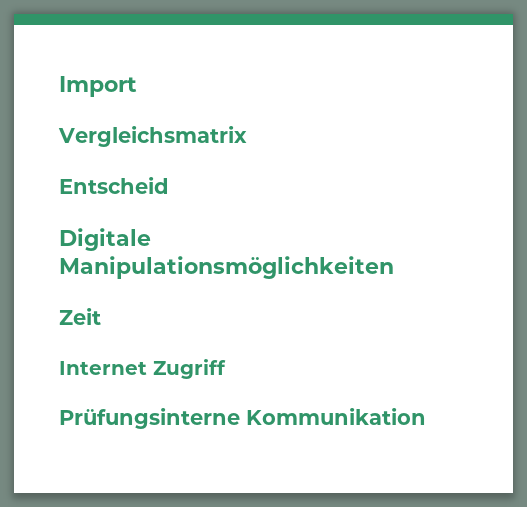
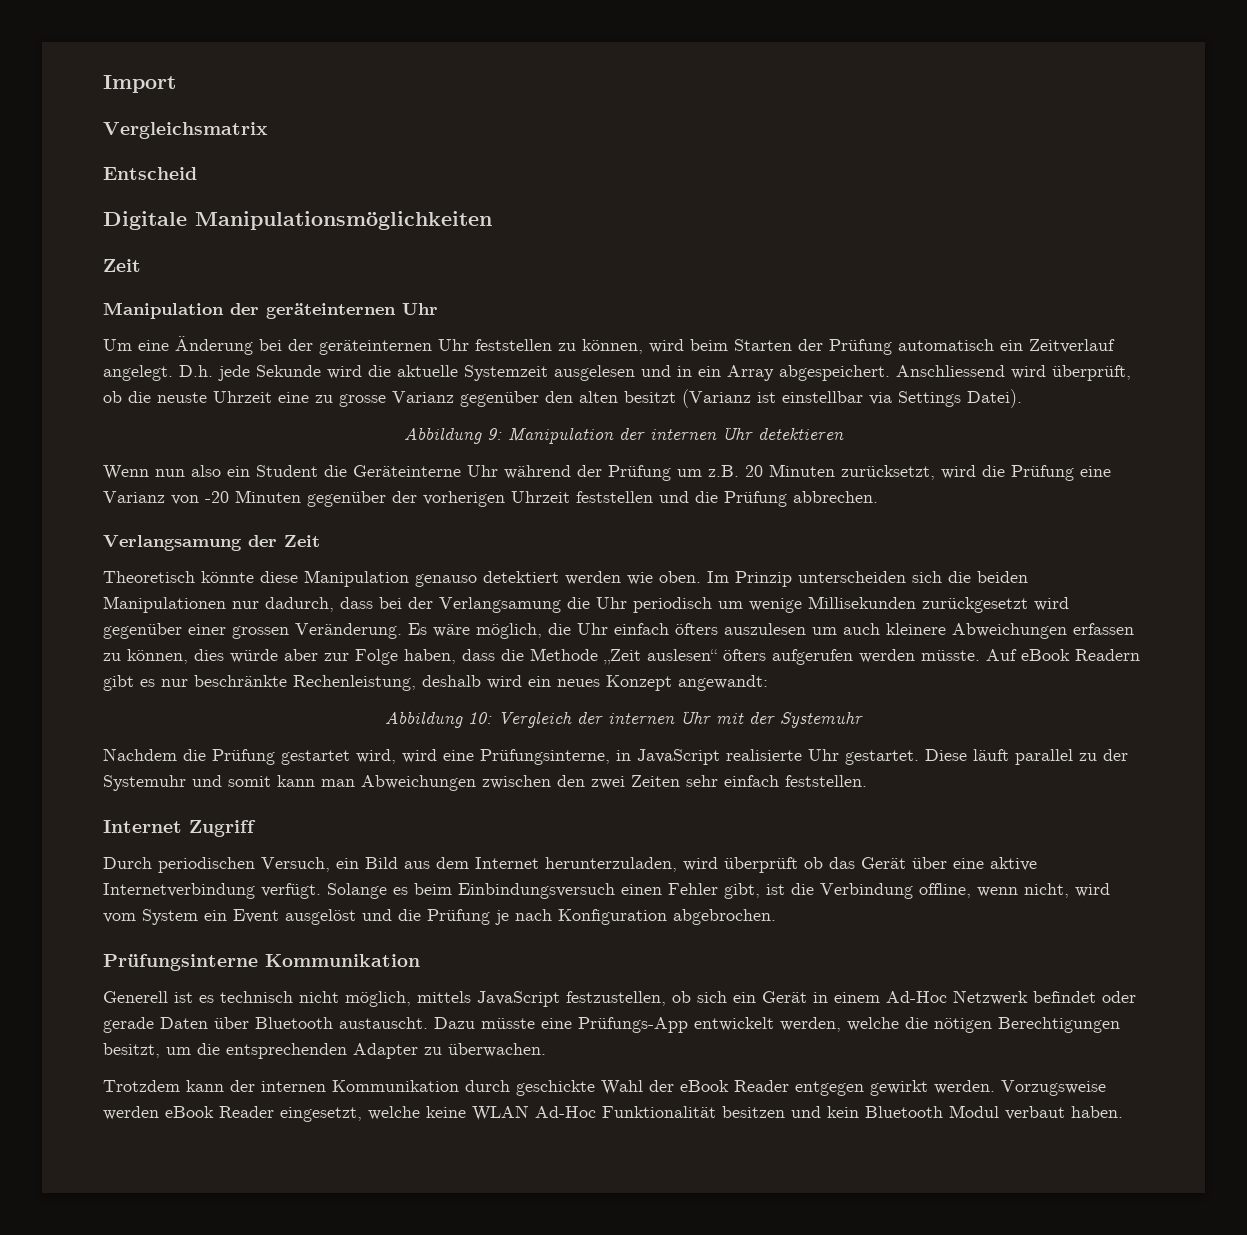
+ Manipulation der geräteinternen Uhr
+ Um eine Änderung bei der geräteinternen Uhr feststellen zu können, wird beim Starten der Prüfung automatisch ein Zeitverlauf angelegt. D.h. jede Sekunde wird die aktuelle Systemzeit ausgelesen und in ein Array abgespeichert. Anschliessend wird überprüft, ob die neuste Uhrzeit eine zu grosse Varianz gegenüber den alten besitzt (Varianz ist einstellbar via Settings Datei).
+ Abbildung 9: Manipulation der internen Uhr detektieren
+ Wenn nun also ein Student die Geräteinterne Uhr während der Prüfung um z.B. 20 Minuten zurücksetzt, wird die Prüfung eine Varianz von -20 Minuten gegenüber der vorherigen Uhrzeit feststellen und die Prüfung abbrechen.
+ Verlangsamung der Zeit
+ Theoretisch könnte diese Manipulation genauso detektiert werden wie oben. Im Prinzip unterscheiden sich die beiden Manipulationen nur dadurch, dass bei der Verlangsamung die Uhr periodisch um wenige Millisekunden zurückgesetzt wird gegenüber einer grossen Veränderung. Es wäre möglich, die Uhr einfach öfters auszulesen um auch kleinere Abweichungen erfassen zu können, dies würde aber zur Folge haben, dass die Methode „Zeit auslesen“ öfters aufgerufen werden müsste. Auf eBook Readern gibt es nur beschränkte Rechenleistung, deshalb wird ein neues Konzept angewandt:
+ Abbildung 10: Vergleich der internen Uhr mit der Systemuhr
+ Nachdem die Prüfung gestartet wird, wird eine Prüfungsinterne, in JavaScript realisierte Uhr gestartet. Diese läuft parallel zu der Systemuhr und somit kann man Abweichungen zwischen den zwei Zeiten sehr einfach feststellen.
  Internet Zugriff
+ Durch periodischen Versuch, ein Bild aus dem Internet herunterzuladen, wird überprüft ob das Gerät über eine aktive Internetverbindung verfügt. Solange es beim Einbindungsversuch einen Fehler gibt, ist die Verbindung offline, wenn nicht, wird vom System ein Event ausgelöst und die Prüfung je nach Konfiguration abgebrochen.
  Prüfungsinterne Kommunikation
+ Generell ist es technisch nicht möglich, mittels JavaScript festzustellen, ob sich ein Gerät in einem Ad-Hoc Netzwerk befindet oder gerade Daten über Bluetooth austauscht. Dazu müsste eine Prüfungs-App entwickelt werden, welche die nötigen Berechtigungen besitzt, um die entsprechenden Adapter zu überwachen.
+ Trotzdem kann der internen Kommunikation durch geschickte Wahl der eBook Reader entgegen gewirkt werden. Vorzugsweise werden eBook Reader eingesetzt, welche keine WLAN Ad-Hoc Funktionalität besitzen und kein Bluetooth Modul verbaut haben.

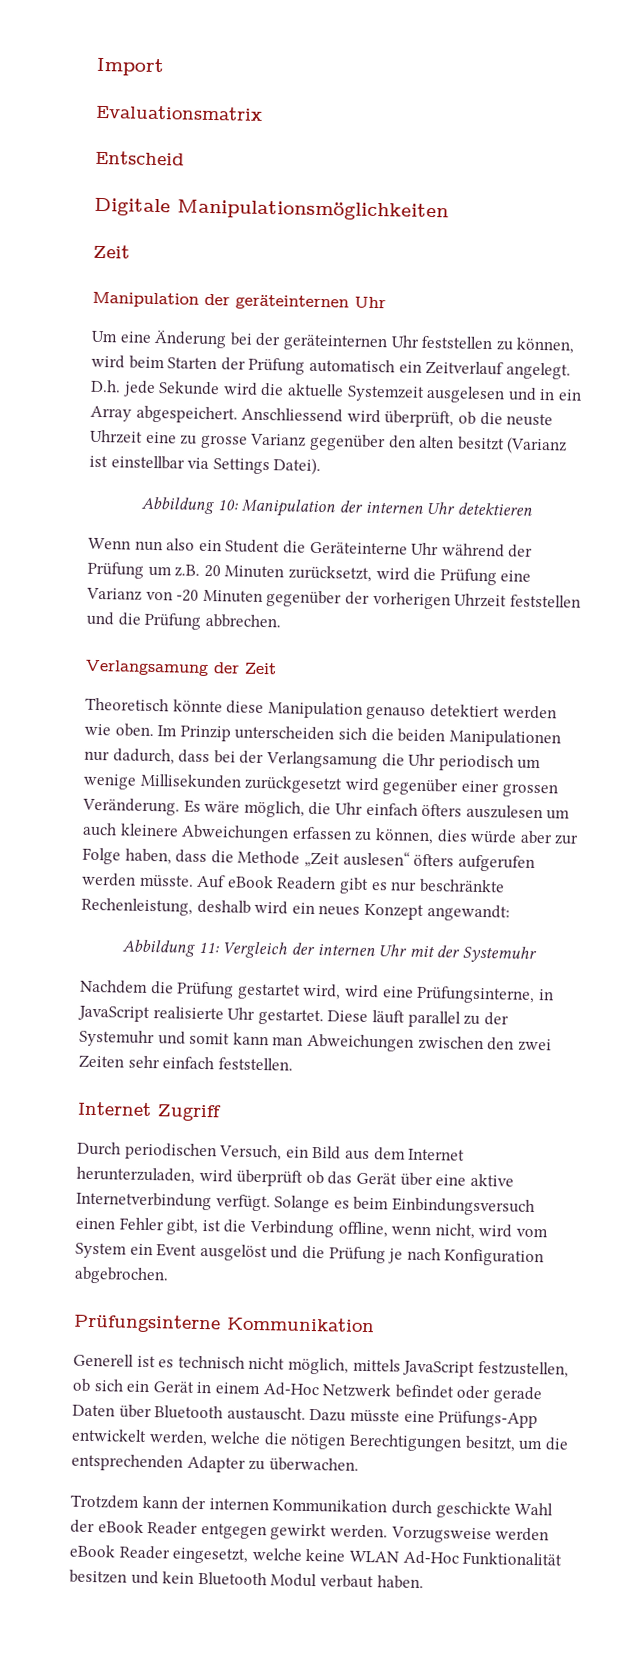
- Vergleichsmatrix
+ Evaluationsmatrix
- Abbildung 9: Manipulation der internen Uhr detektieren
+ Abbildung 10: Manipulation der internen Uhr detektieren
- Abbildung 10: Vergleich der internen Uhr mit der Systemuhr
+ Abbildung 11: Vergleich der internen Uhr mit der Systemuhr

